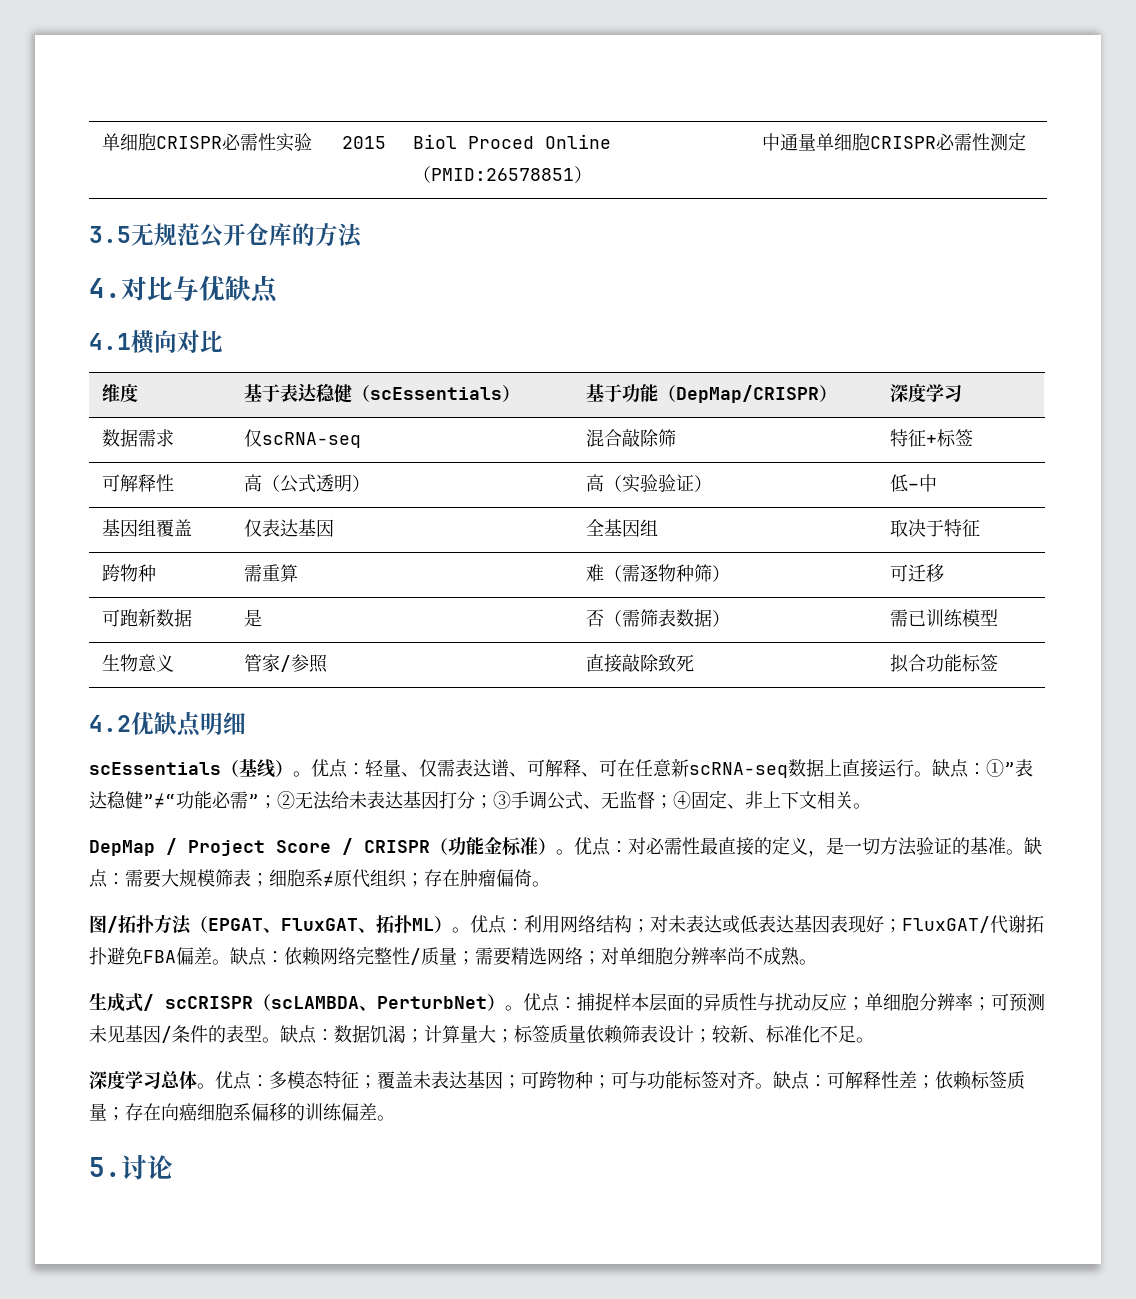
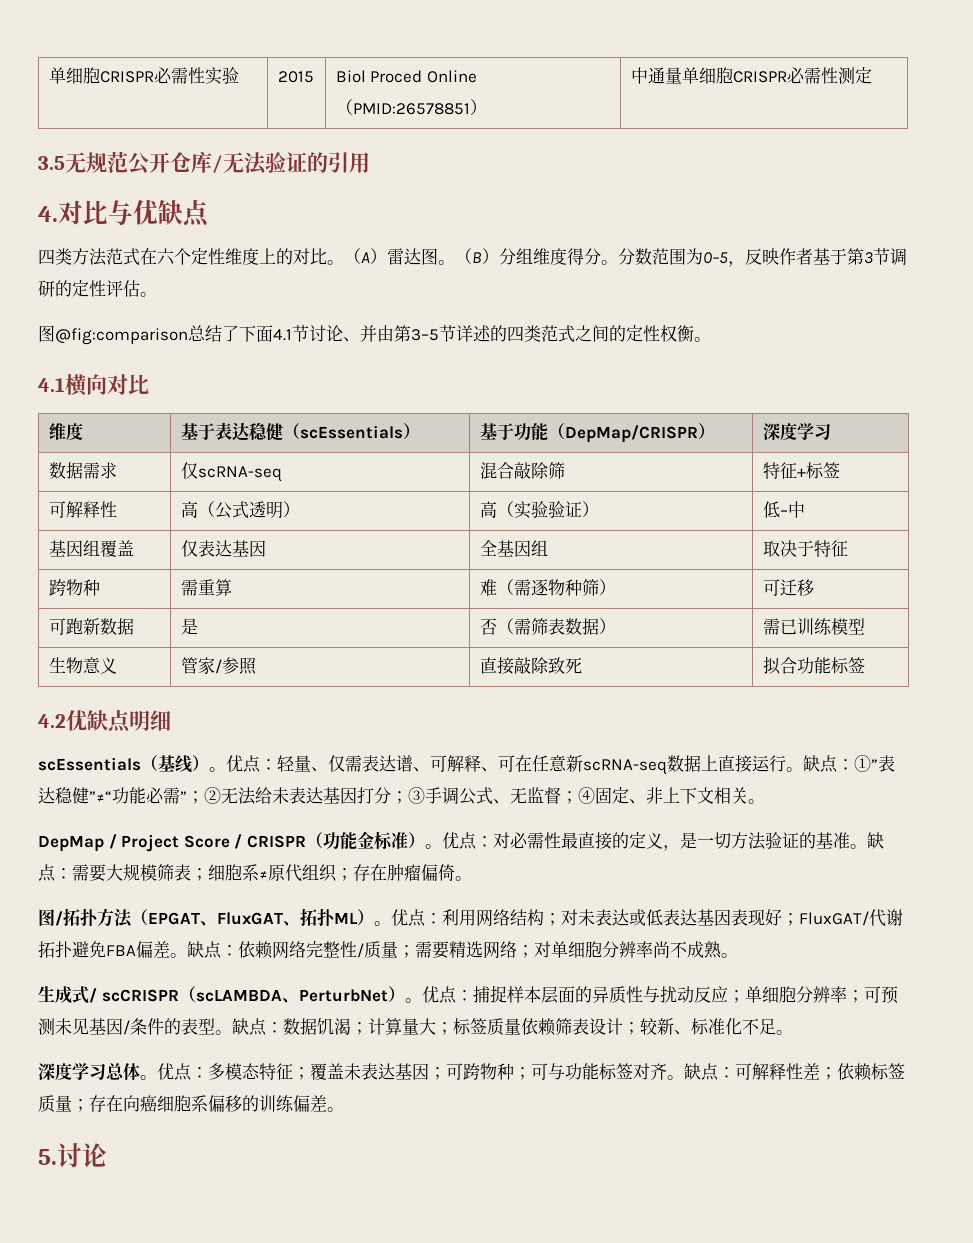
- 3.5无规范公开仓库的方法
+ 3.5无规范公开仓库/无法验证的引用
+ 四类方法范式在六个定性维度上的对比。（A）雷达图。（B）分组维度得分。分数范围为0–5，反映作者基于第3节调研的定性评估。
+ 图@fig:comparison总结了下面4.1节讨论、并由第3–5节详述的四类范式之间的定性权衡。

